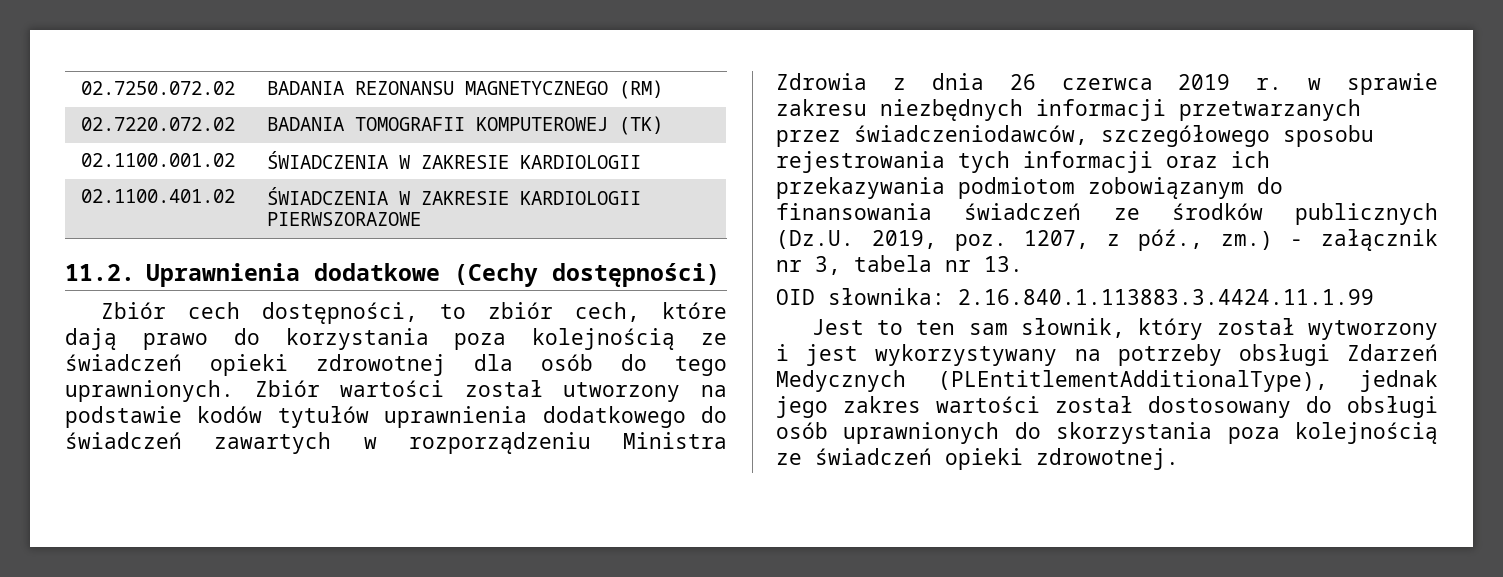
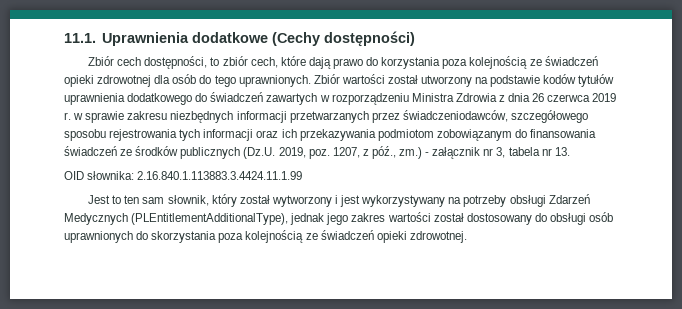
- 02.7250.072.02 | BADANIA REZONANSU MAGNETYCZNEGO (RM)
- 02.7220.072.02 | BADANIA TOMOGRAFII KOMPUTEROWEJ (TK)
- 02.1100.001.02 | ŚWIADCZENIA W ZAKRESIE KARDIOLOGII
- 02.1100.401.02 | ŚWIADCZENIA W ZAKRESIE KARDIOLOGII PIERWSZORAZOWE
- 11.2. Uprawnienia dodatkowe (Cechy dostępności)
+ 11.1. Uprawnienia dodatkowe (Cechy dostępności)

